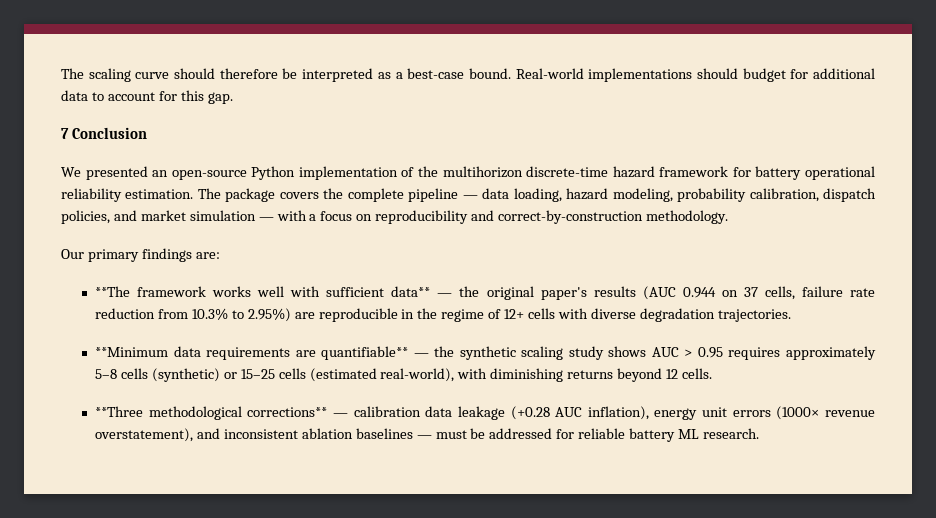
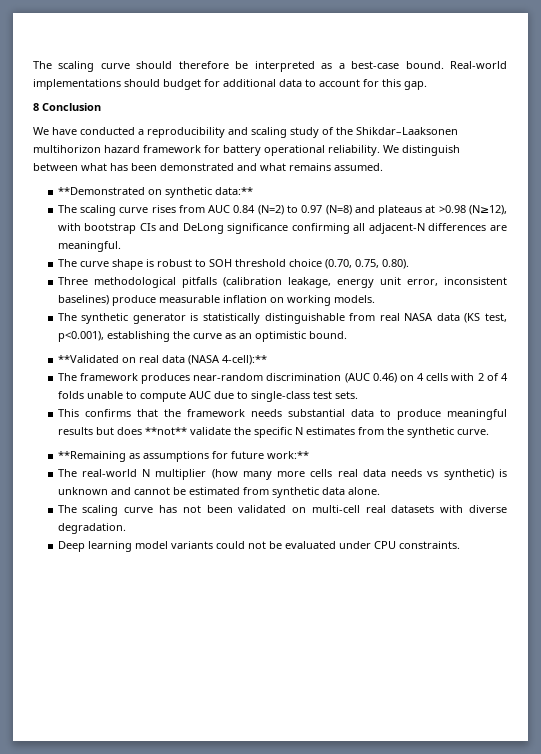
- 7 Conclusion
+ 8 Conclusion
- We presented an open-source Python implementation of the multihorizon discrete-time hazard framework for battery operational reliability estimation. The package covers the complete pipeline — data loading, hazard modeling, probability calibration, dispatch policies, and market simulation — with a focus on reproducibility and correct-by-construction methodology.
- Our primary findings are:
- **The framework works well with sufficient data** — the original paper's results (AUC 0.944 on 37 cells, failure rate reduction from 10.3% to 2.95%) are reproducible in the regime of 12+ cells with diverse degradation trajectories.
- **Minimum data requirements are quantifiable** — the synthetic scaling study shows AUC > 0.95 requires approximately 5–8 cells (synthetic) or 15–25 cells (estimated real-world), with diminishing returns beyond 12 cells.
- **Three methodological corrections** — calibration data leakage (+0.28 AUC inflation), energy unit errors (1000× revenue overstatement), and inconsistent ablation baselines — must be addressed for reliable battery ML research.
+ We have conducted a reproducibility and scaling study of the Shikdar–Laaksonen multihorizon hazard framework for battery operational reliability. We distinguish between what has been demonstrated and what remains assumed.
+ **Demonstrated on synthetic data:**
+ The scaling curve rises from AUC 0.84 (N=2) to 0.97 (N=8) and plateaus at >0.98 (N≥12), with bootstrap CIs and DeLong significance confirming all adjacent-N differences are meaningful.
+ The curve shape is robust to SOH threshold choice (0.70, 0.75, 0.80).
+ Three methodological pitfalls (calibration leakage, energy unit error, inconsistent baselines) produce measurable inflation on working models.
+ The synthetic generator is statistically distinguishable from real NASA data (KS test, p<0.001), establishing the curve as an optimistic bound.
+ **Validated on real data (NASA 4-cell):**
+ The framework produces near-random discrimination (AUC 0.46) on 4 cells with 2 of 4 folds unable to compute AUC due to single-class test sets.
+ This confirms that the framework needs substantial data to produce meaningful results but does **not** validate the specific N estimates from the synthetic curve.
+ **Remaining as assumptions for future work:**
+ The real-world N multiplier (how many more cells real data needs vs synthetic) is unknown and cannot be estimated from synthetic data alone.
+ The scaling curve has not been validated on multi-cell real datasets with diverse degradation.
+ Deep learning model variants could not be evaluated under CPU constraints.

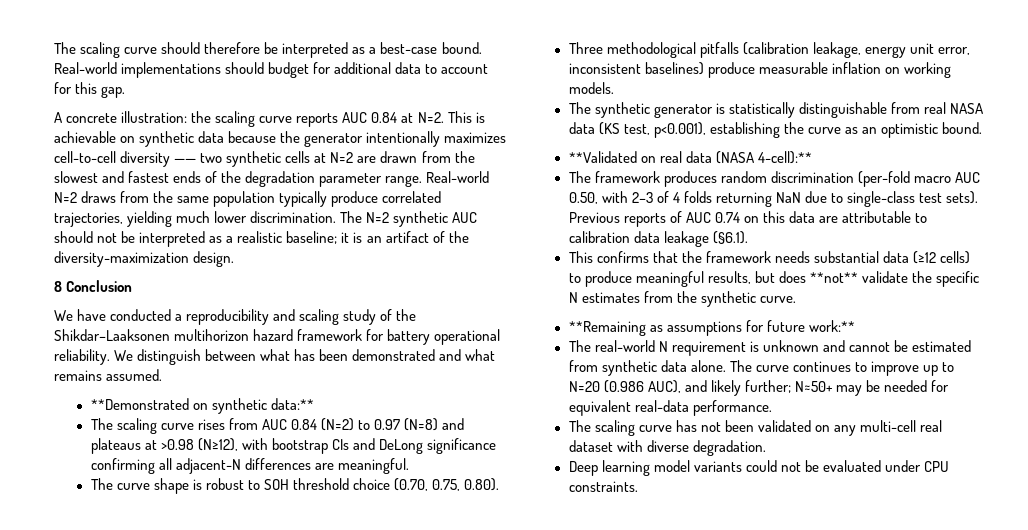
+ A concrete illustration: the scaling curve reports AUC 0.84 at N=2. This is achievable on synthetic data because the generator intentionally maximizes cell-to-cell diversity —— two synthetic cells at N=2 are drawn from the slowest and fastest ends of the degradation parameter range. Real-world N=2 draws from the same population typically produce correlated trajectories, yielding much lower discrimination. The N=2 synthetic AUC should not be interpreted as a realistic baseline; it is an artifact of the diversity-maximization design.
- The framework produces near-random discrimination (AUC 0.46) on 4 cells with 2 of 4 folds unable to compute AUC due to single-class test sets.
+ The framework produces random discrimination (per-fold macro AUC 0.50, with 2–3 of 4 folds returning NaN due to single-class test sets). Previous reports of AUC 0.74 on this data are attributable to calibration data leakage (§6.1).
- This confirms that the framework needs substantial data to produce meaningful results but does **not** validate the specific N estimates from the synthetic curve.
+ This confirms that the framework needs substantial data (≥12 cells) to produce meaningful results, but does **not** validate the specific N estimates from the synthetic curve.
- The real-world N multiplier (how many more cells real data needs vs synthetic) is unknown and cannot be estimated from synthetic data alone.
+ The real-world N requirement is unknown and cannot be estimated from synthetic data alone. The curve continues to improve up to N=20 (0.986 AUC), and likely further; N≈50+ may be needed for equivalent real-data performance.
- The scaling curve has not been validated on multi-cell real datasets with diverse degradation.
+ The scaling curve has not been validated on any multi-cell real dataset with diverse degradation.

